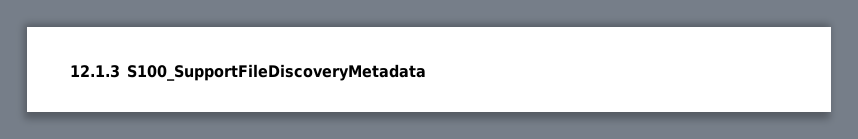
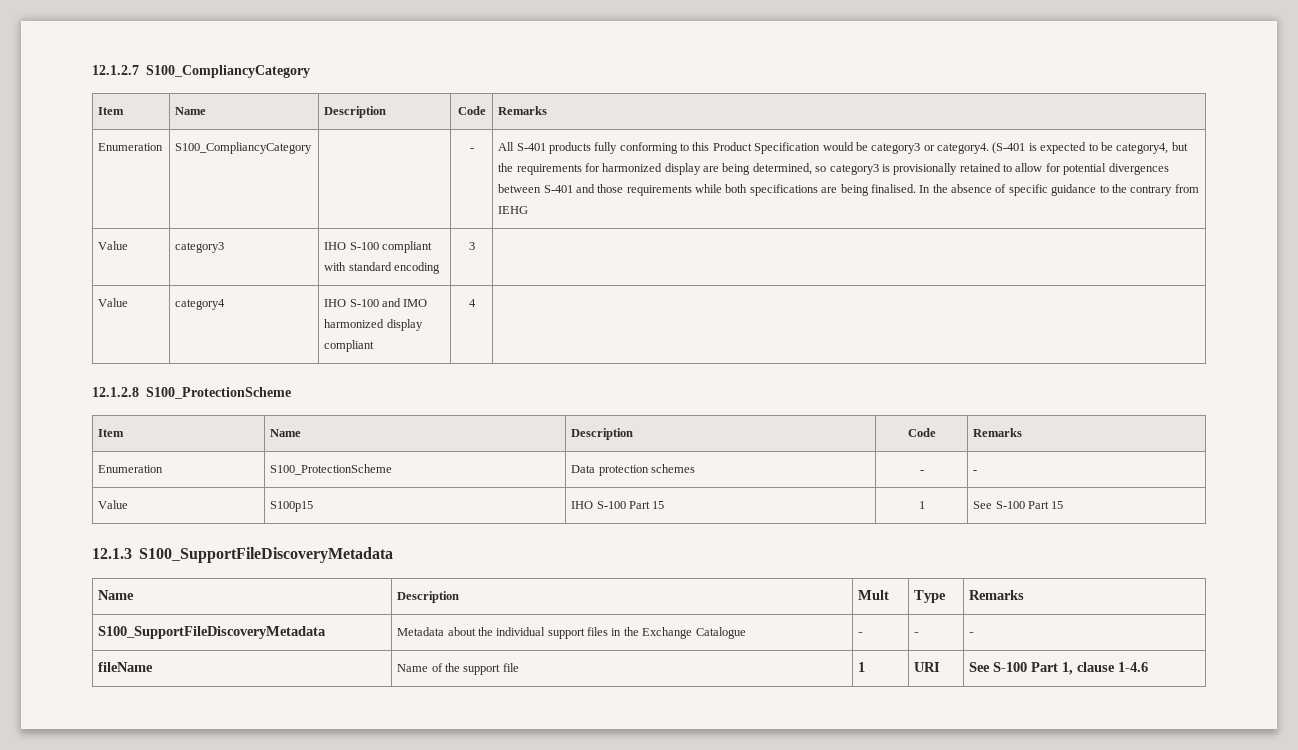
+ 12.1.2.7 S100_CompliancyCategory
+ Item | Name | Description | Code | Remarks
+ Enumeration | S100_CompliancyCategory | | - | All S-401 products fully conforming to this Product Specification would be category3 or category4. (S-401 is expected to be category4, but the requirements for harmonized display are being determined, so category3 is provisionally retained to allow for potential divergences between S-401 and those requirements while both specifications are being finalised. In the absence of specific guidance to the contrary from IEHG
+ Value | category3 | IHO S-100 compliant with standard encoding | 3 |
+ Value | category4 | IHO S-100 and IMO harmonized display compliant | 4 |
+ 12.1.2.8 S100_ProtectionScheme
+ Item | Name | Description | Code | Remarks
+ Enumeration | S100_ProtectionScheme | Data protection schemes | - | -
+ Value | S100p15 | IHO S-100 Part 15 | 1 | See S-100 Part 15
  12.1.3 S100_SupportFileDiscoveryMetadata
+ Name | Description | Mult | Type | Remarks
+ S100_SupportFileDiscoveryMetadata | Metadata about the individual support files in the Exchange Catalogue | - | - | -
+ fileName | Name of the support file | 1 | URI | See S-100 Part 1, clause 1-4.6

